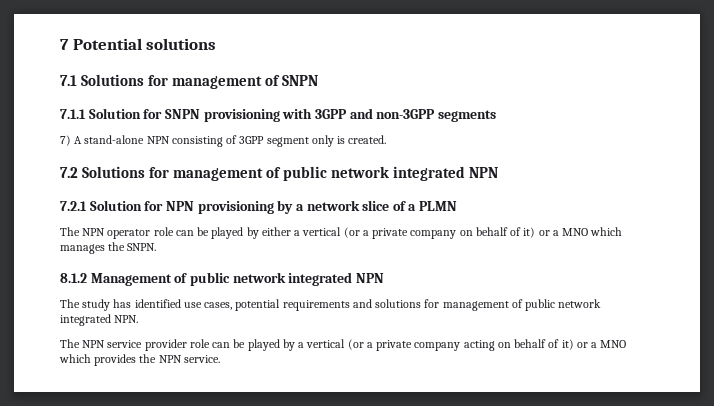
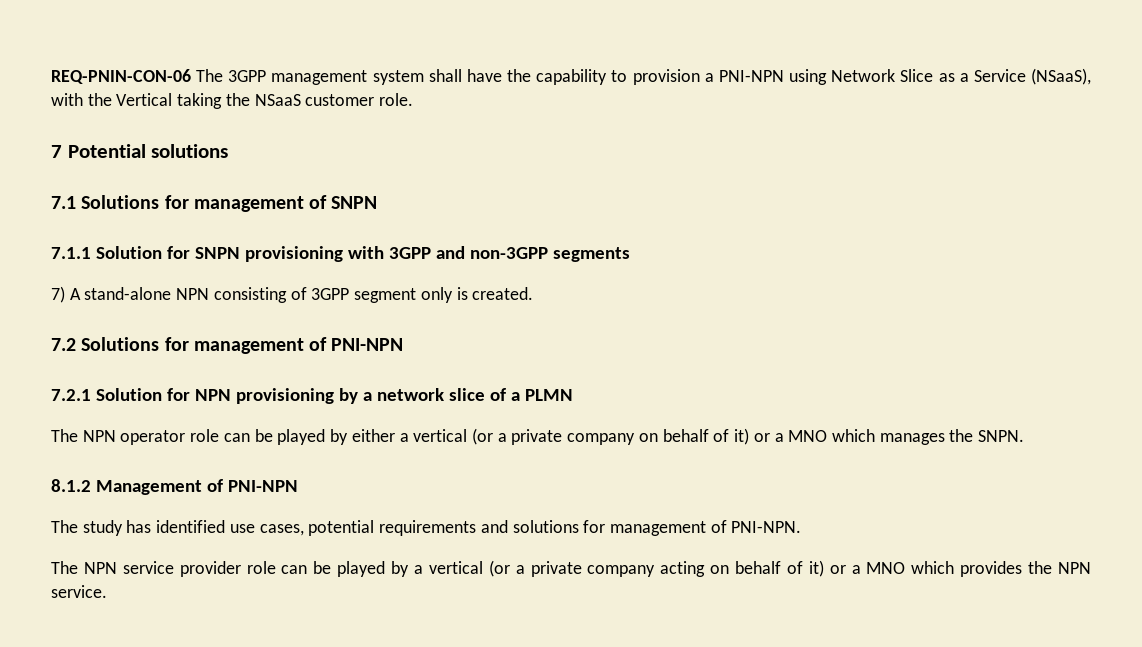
+ REQ-PNIN-CON-06 The 3GPP management system shall have the capability to provision a PNI-NPN using Network Slice as a Service (NSaaS), with the Vertical taking the NSaaS customer role.
- 7.2 Solutions for management of public network integrated NPN
+ 7.2 Solutions for management of PNI-NPN
- 8.1.2 Management of public network integrated NPN
+ 8.1.2 Management of PNI-NPN
- The study has identified use cases, potential requirements and solutions for management of public network integrated NPN.
+ The study has identified use cases, potential requirements and solutions for management of PNI-NPN.

